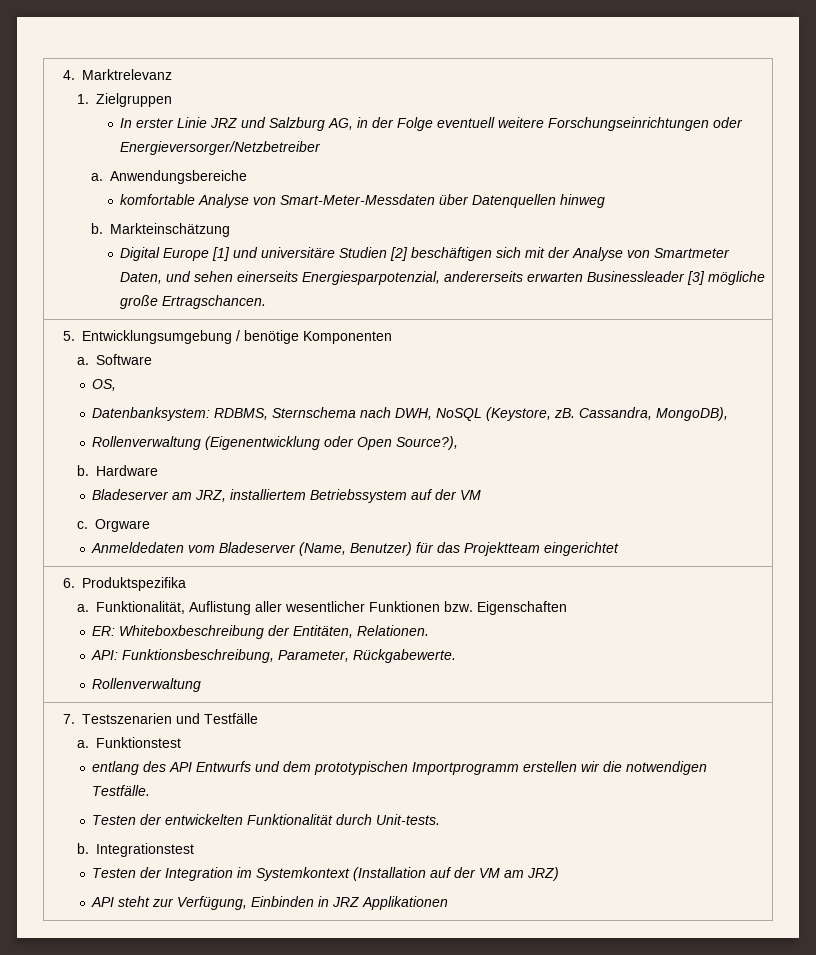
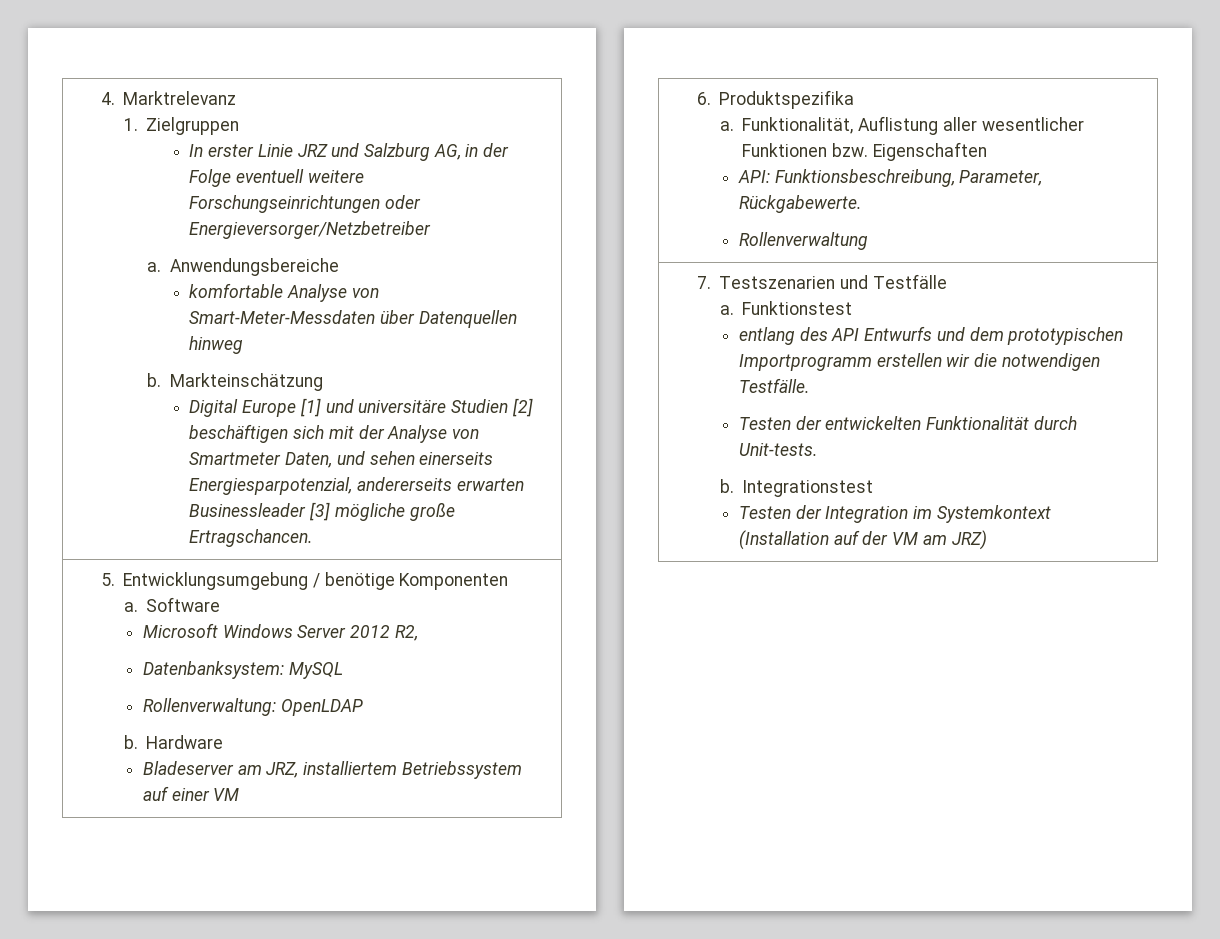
- OS,
- Datenbanksystem: RDBMS, Sternschema nach DWH, NoSQL (Keystore, zB. Cassandra, MongoDB),
- Rollenverwaltung (Eigenentwicklung oder Open Source?),
+ Microsoft Windows Server 2012 R2,
+ Datenbanksystem: MySQL
+ Rollenverwaltung: OpenLDAP
- Bladeserver am JRZ, installiertem Betriebssystem auf der VM
- c. Orgware
- Anmeldedaten vom Bladeserver (Name, Benutzer) für das Projektteam eingerichtet
+ Bladeserver am JRZ, installiertem Betriebssystem auf einer VM
  6. Produktspezifika
  a. Funktionalität, Auflistung aller wesentlicher Funktionen bzw. Eigenschaften
- ER: Whiteboxbeschreibung der Entitäten, Relationen.
- API steht zur Verfügung, Einbinden in JRZ Applikationen

